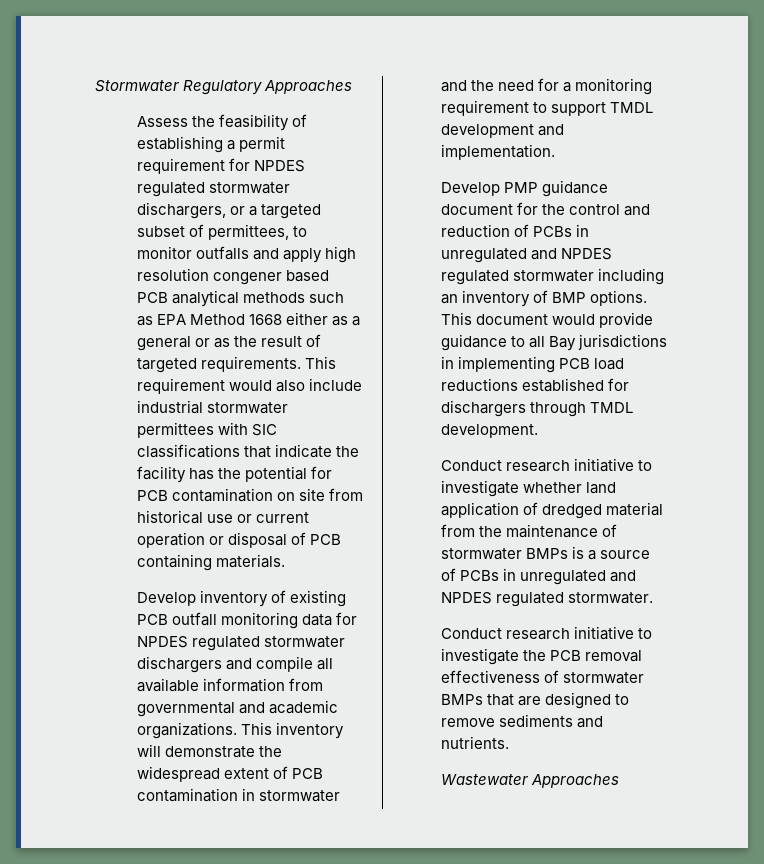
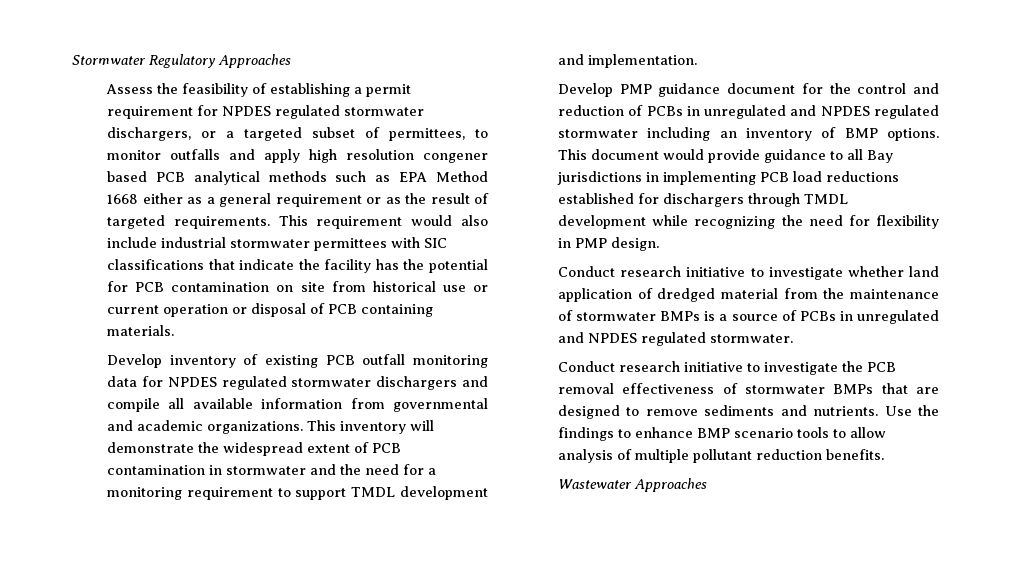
- Assess the feasibility of establishing a permit requirement for NPDES regulated stormwater dischargers, or a targeted subset of permittees, to monitor outfalls and apply high resolution congener based PCB analytical methods such as EPA Method 1668 either as a general or as the result of targeted requirements.
+ Assess the feasibility of establishing a permit requirement for NPDES regulated stormwater dischargers, or a targeted subset of permittees, to monitor outfalls and apply high resolution congener based PCB analytical methods such as EPA Method 1668 either as a general requirement or as the result of targeted requirements.
- This document would provide guidance to all Bay jurisdictions in implementing PCB load reductions established for dischargers through TMDL development.
+ This document would provide guidance to all Bay jurisdictions in implementing PCB load reductions established for dischargers through TMDL development while recognizing the need for flexibility in PMP design.
+ Use the findings to enhance BMP scenario tools to allow analysis of multiple pollutant reduction benefits.

